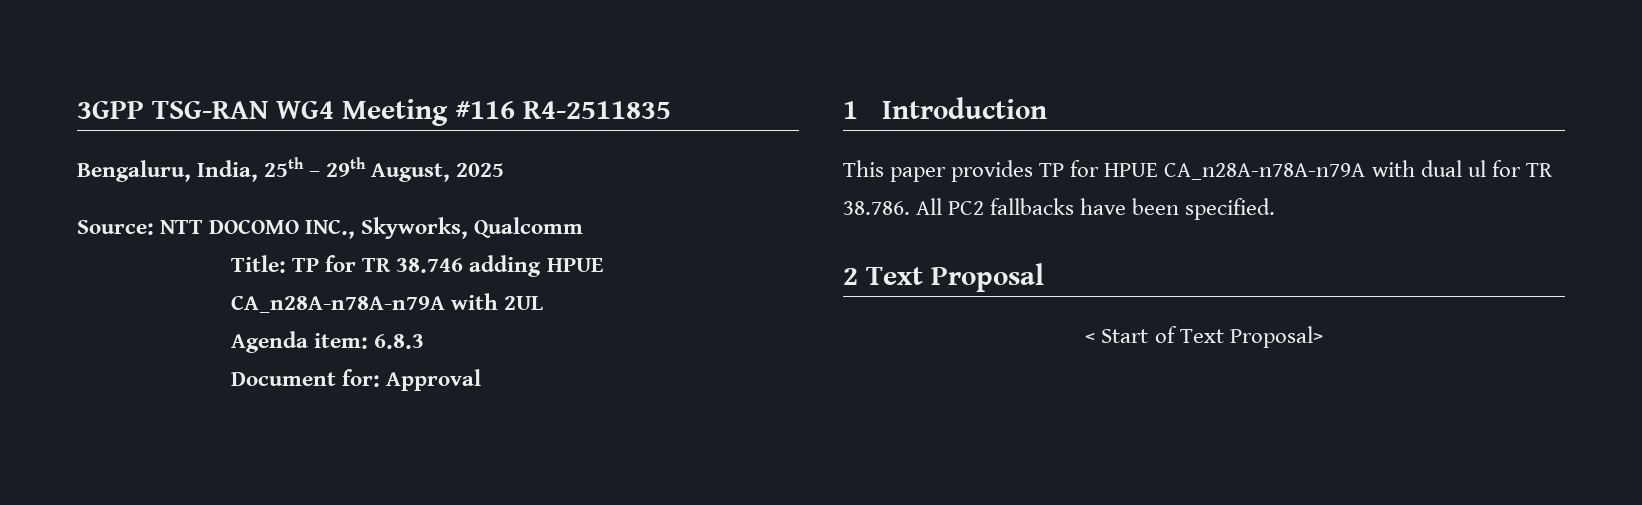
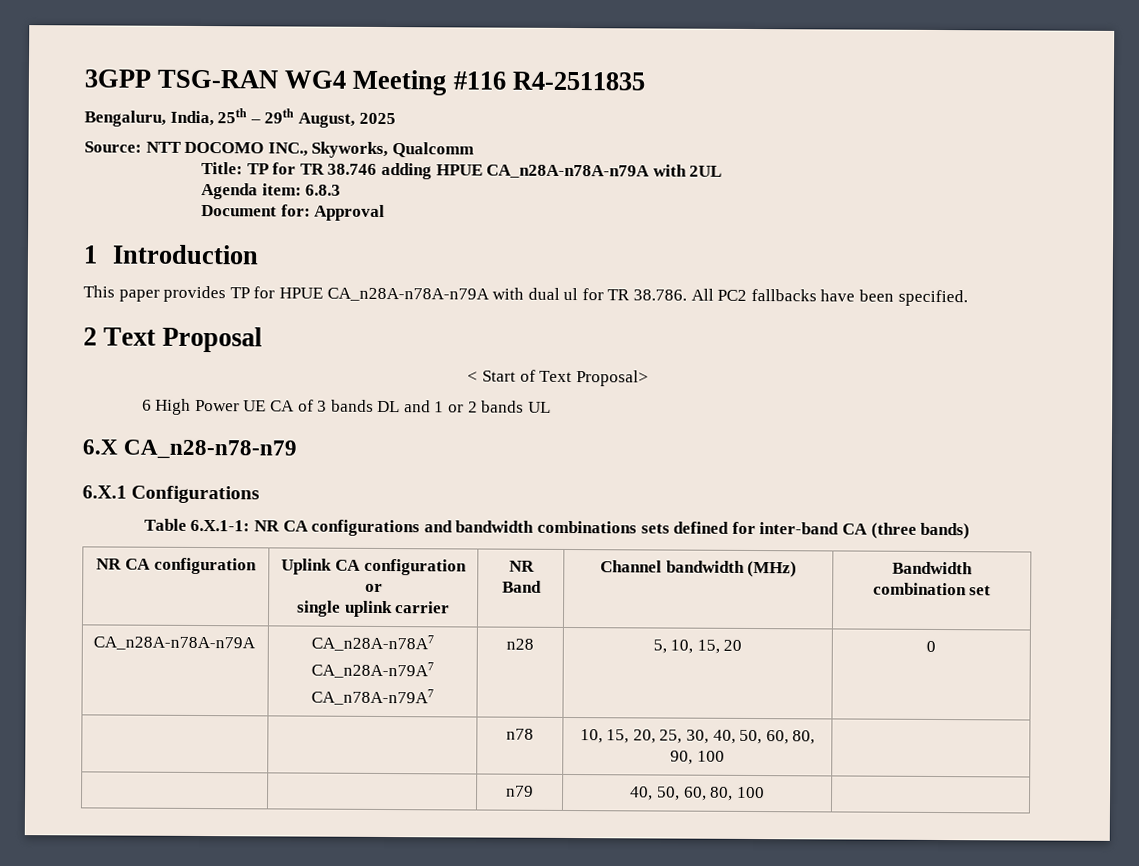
+ 6 High Power UE CA of 3 bands DL and 1 or 2 bands UL
+ 6.X CA_n28-n78-n79
+ 6.X.1 Configurations
+ Table 6.X.1-1: NR CA configurations and bandwidth combinations sets defined for inter-band CA (three bands)
+ NR CA configuration | Uplink CA configuration or
+ single uplink carrier | NR Band | Channel bandwidth (MHz) | Bandwidth combination set
+ CA_n28A-n78A-n79A | CA_n28A-n78A7
+ CA_n28A-n79A7
+ CA_n78A-n79A7 | n28 | 5, 10, 15, 20 | 0
+ | | n78 | 10, 15, 20, 25, 30, 40, 50, 60, 80, 90, 100 |
+ | | n79 | 40, 50, 60, 80, 100 |

